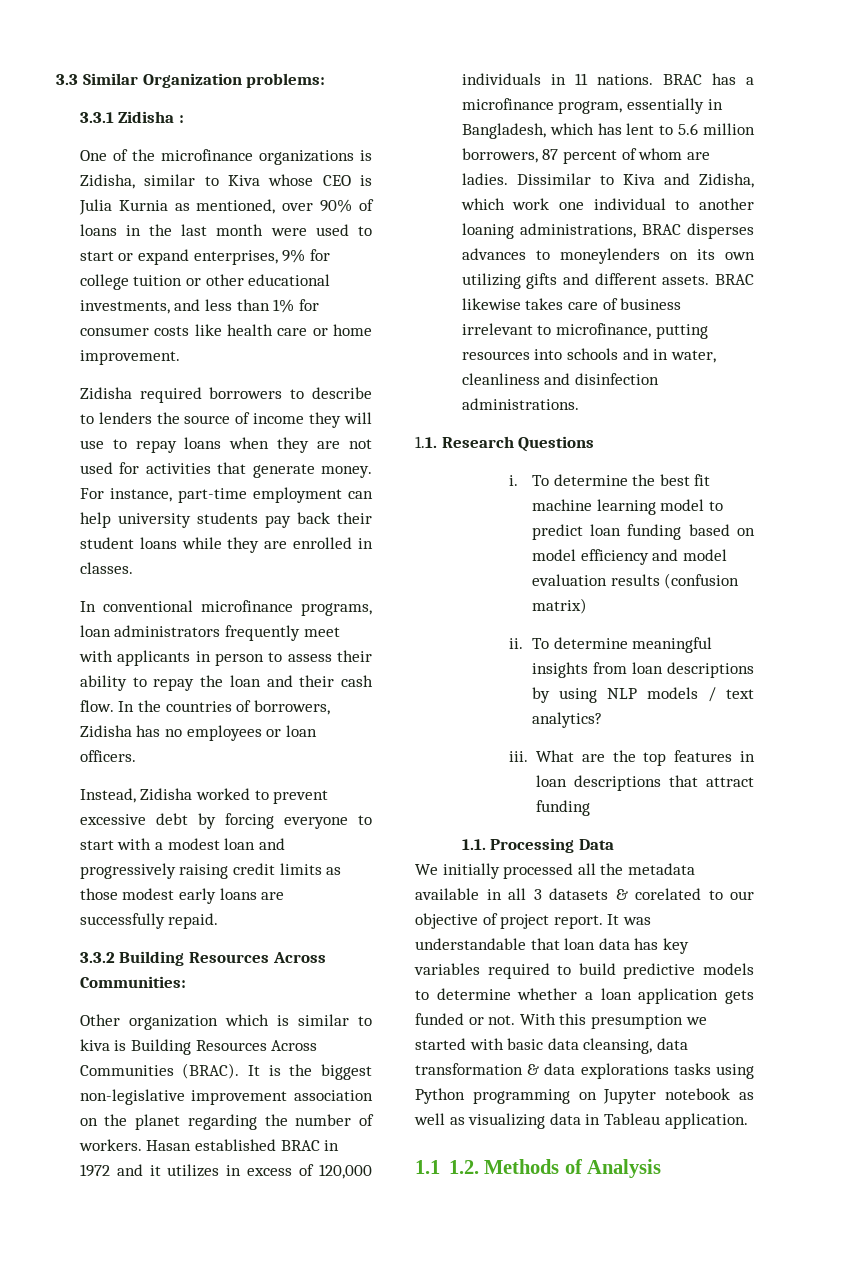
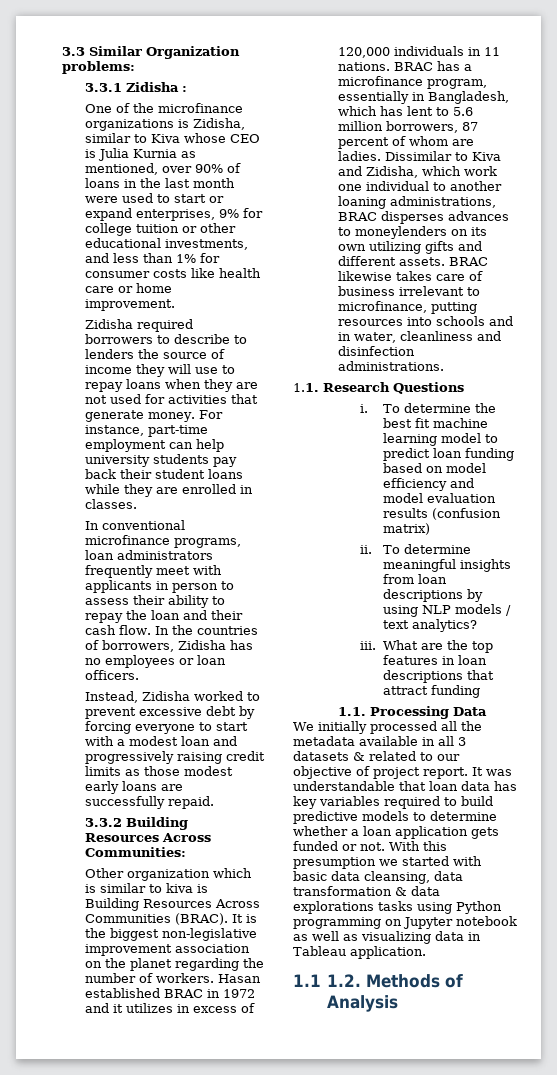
- We initially processed all the metadata available in all 3 datasets & corelated to our objective of project report.
+ We initially processed all the metadata available in all 3 datasets & related to our objective of project report.

